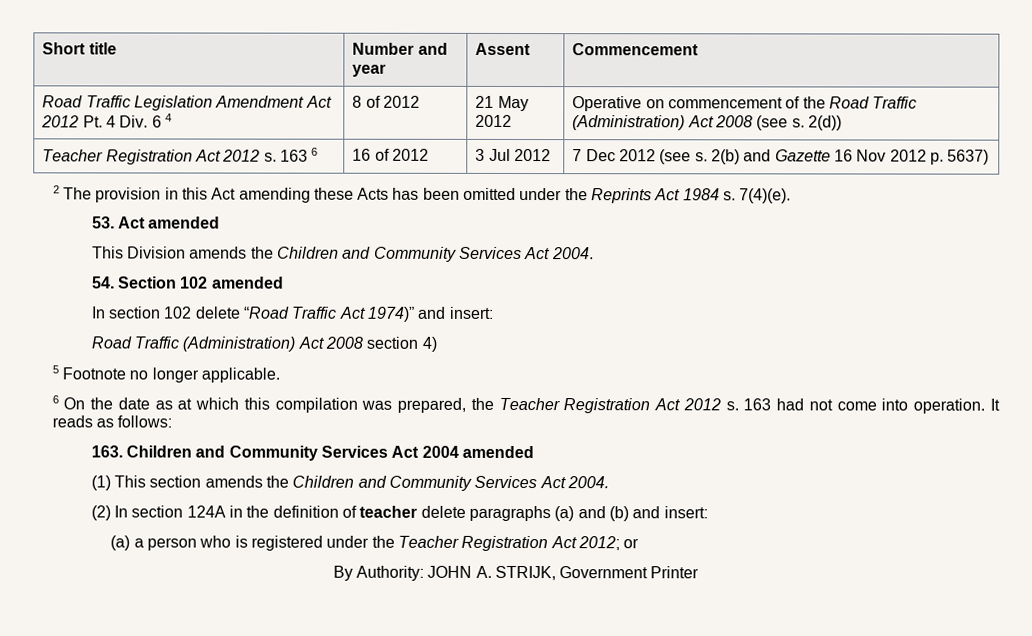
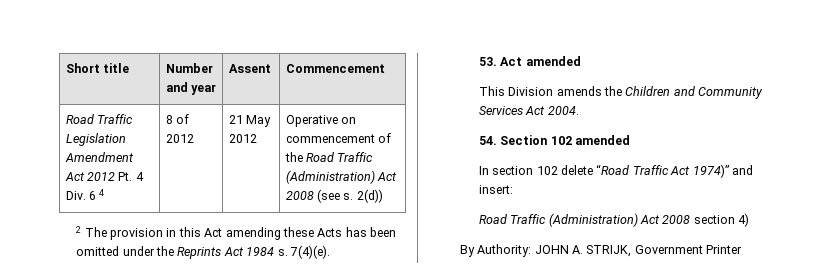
- Teacher Registration Act 2012 s. 163 6 | 16 of 2012 | 3 Jul 2012 | 7 Dec 2012 (see s. 2(b) and Gazette 16 Nov 2012 p. 5637)
- 5 Footnote no longer applicable.
- 6 On the date as at which this compilation was prepared, the Teacher Registration Act 2012 s. 163 had not come into operation. It reads as follows:
- 163. Children and Community Services Act 2004 amended
- (1) This section amends the Children and Community Services Act 2004.
- (2) In section 124A in the definition of teacher delete paragraphs (a) and (b) and insert:
- (a) a person who is registered under the Teacher Registration Act 2012; or

